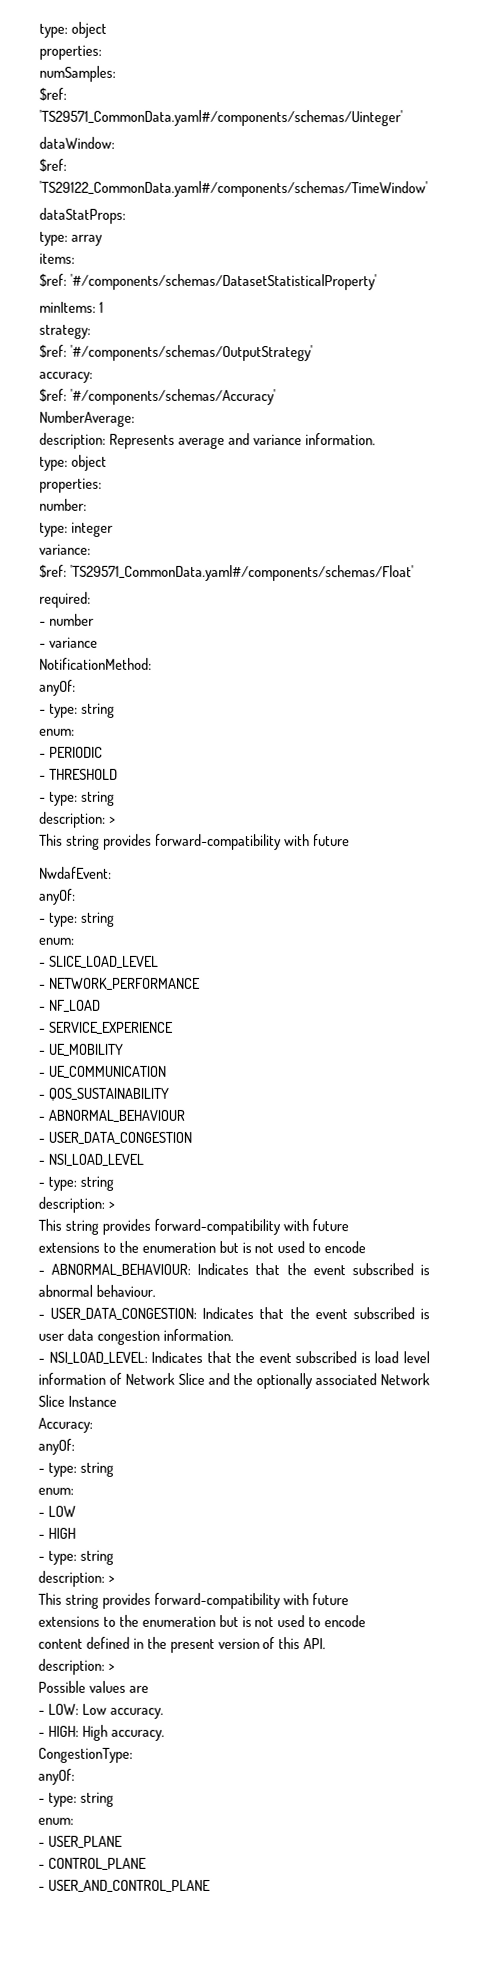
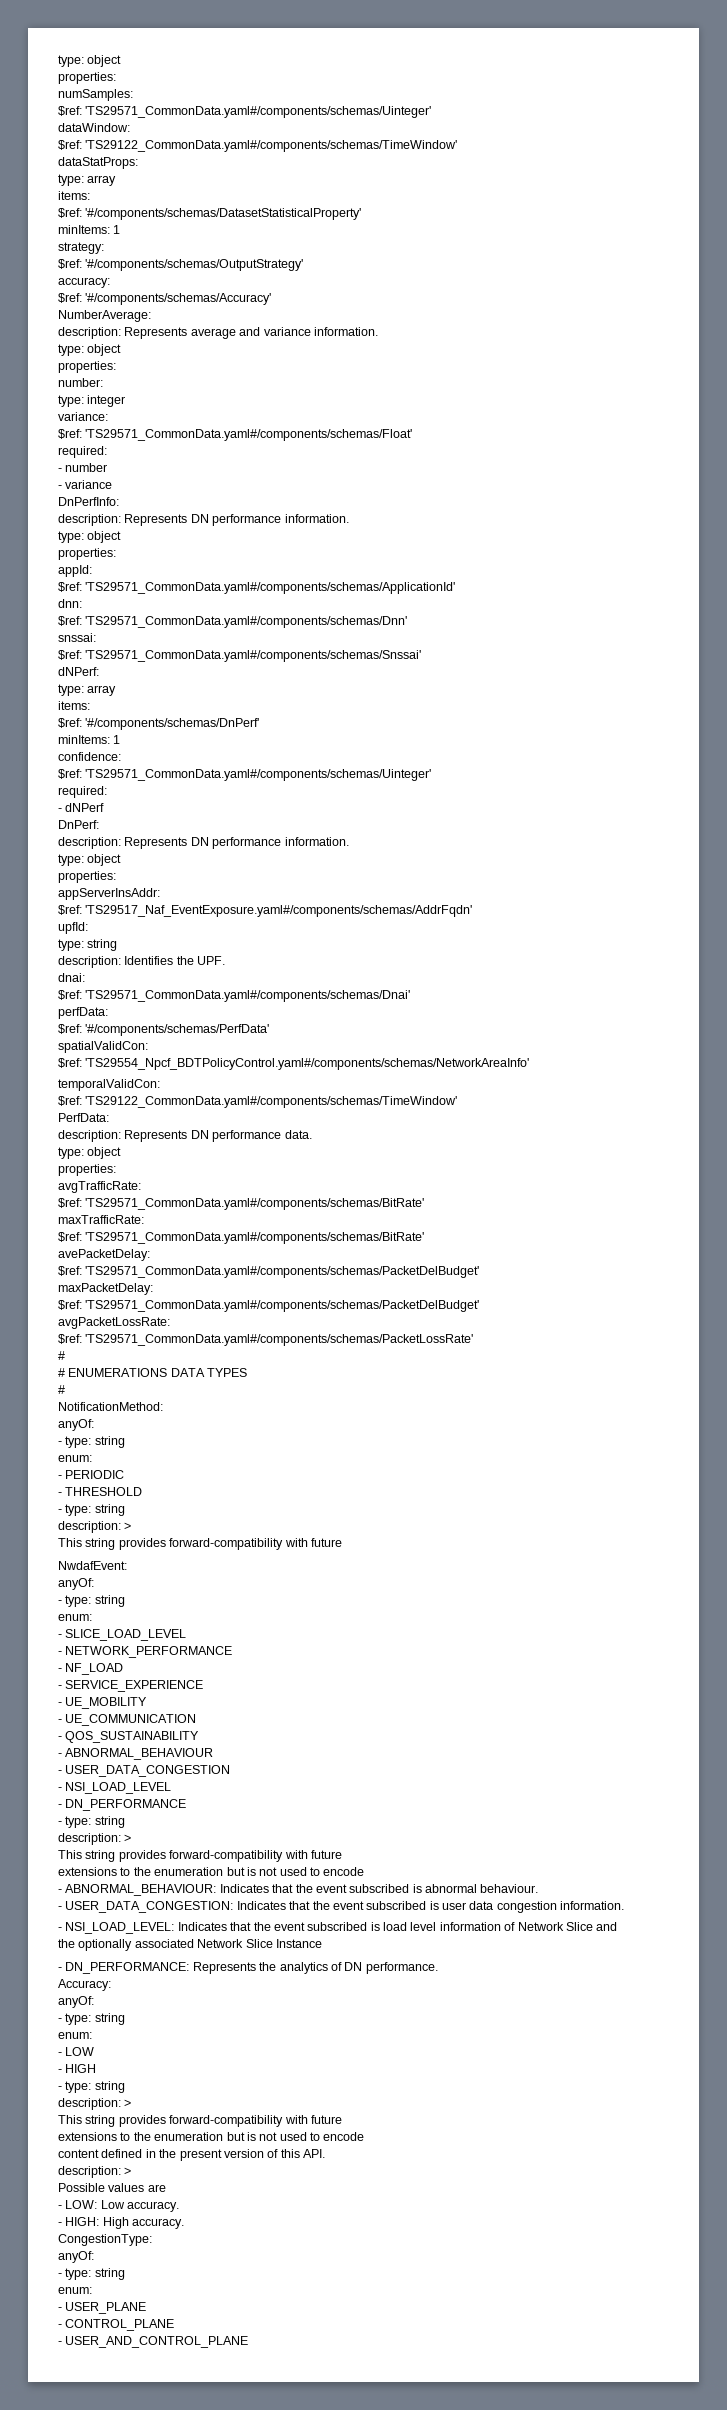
+ DnPerfInfo:
+ description: Represents DN performance information.
+ type: object
+ properties:
+ appId:
+ $ref: 'TS29571_CommonData.yaml#/components/schemas/ApplicationId'
+ dnn:
+ $ref: 'TS29571_CommonData.yaml#/components/schemas/Dnn'
+ snssai:
+ $ref: 'TS29571_CommonData.yaml#/components/schemas/Snssai'
+ dNPerf:
+ type: array
+ items:
+ $ref: '#/components/schemas/DnPerf'
+ minItems: 1
+ confidence:
+ $ref: 'TS29571_CommonData.yaml#/components/schemas/Uinteger'
+ required:
+ - dNPerf
+ DnPerf:
+ description: Represents DN performance information.
+ type: object
+ properties:
+ appServerInsAddr:
+ $ref: 'TS29517_Naf_EventExposure.yaml#/components/schemas/AddrFqdn'
+ upfId:
+ type: string
+ description: Identifies the UPF.
+ dnai:
+ $ref: 'TS29571_CommonData.yaml#/components/schemas/Dnai'
+ perfData:
+ $ref: '#/components/schemas/PerfData'
+ spatialValidCon:
+ $ref: 'TS29554_Npcf_BDTPolicyControl.yaml#/components/schemas/NetworkAreaInfo'
+ temporalValidCon:
+ $ref: 'TS29122_CommonData.yaml#/components/schemas/TimeWindow'
+ PerfData:
+ description: Represents DN performance data.
+ type: object
+ properties:
+ avgTrafficRate:
+ $ref: 'TS29571_CommonData.yaml#/components/schemas/BitRate'
+ maxTrafficRate:
+ $ref: 'TS29571_CommonData.yaml#/components/schemas/BitRate'
+ avePacketDelay:
+ $ref: 'TS29571_CommonData.yaml#/components/schemas/PacketDelBudget'
+ maxPacketDelay:
+ $ref: 'TS29571_CommonData.yaml#/components/schemas/PacketDelBudget'
+ avgPacketLossRate:
+ $ref: 'TS29571_CommonData.yaml#/components/schemas/PacketLossRate'
+ #
+ # ENUMERATIONS DATA TYPES
+ #
+ - DN_PERFORMANCE
+ - DN_PERFORMANCE: Represents the analytics of DN performance.

